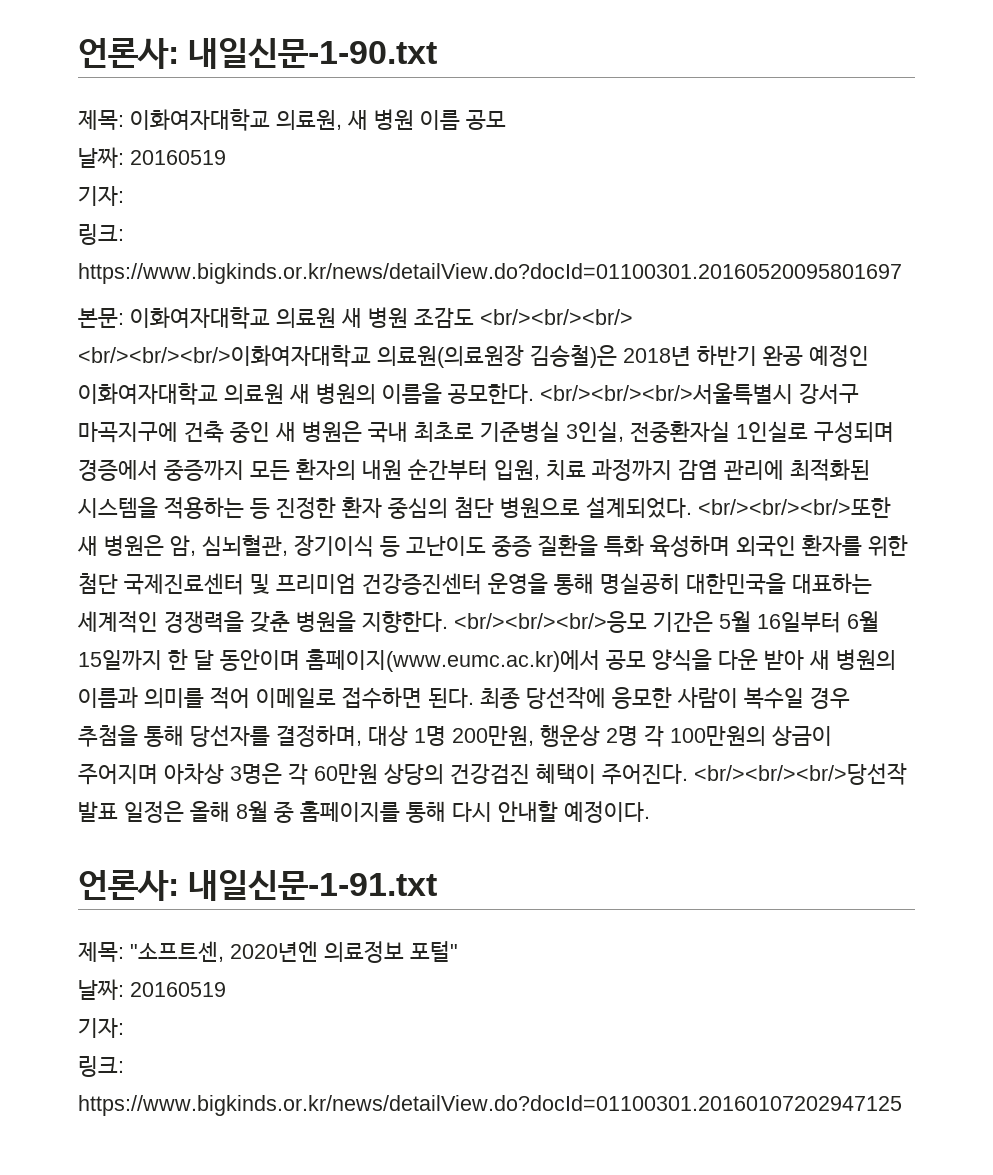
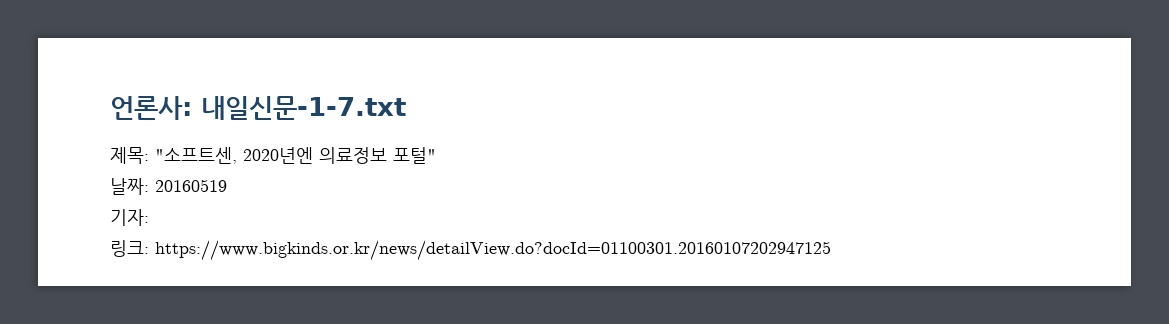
- 언론사: 내일신문-1-90.txt
- 제목: 이화여자대학교 의료원, 새 병원 이름 공모
- 날짜: 20160519
- 기자:
- 링크: https://www.bigkinds.or.kr/news/detailView.do?docId=01100301.20160520095801697
- 본문: 이화여자대학교 의료원 새 병원 조감도 <br/><br/><br/> <br/><br/><br/>이화여자대학교 의료원(의료원장 김승철)은 2018년 하반기 완공 예정인 이화여자대학교 의료원 새 병원의 이름을 공모한다. <br/><br/><br/>서울특별시 강서구 마곡지구에 건축 중인 새 병원은 국내 최초로 기준병실 3인실, 전중환자실 1인실로 구성되며 경증에서 중증까지 모든 환자의 내원 순간부터 입원, 치료 과정까지 감염 관리에 최적화된 시스템을 적용하는 등 진정한 환자 중심의 첨단 병원으로 설계되었다. <br/><br/><br/>또한 새 병원은 암, 심뇌혈관, 장기이식 등 고난이도 중증 질환을 특화 육성하며 외국인 환자를 위한 첨단 국제진료센터 및 프리미엄 건강증진센터 운영을 통해 명실공히 대한민국을 대표하는 세계적인 경쟁력을 갖춘 병원을 지향한다. <br/><br/><br/>응모 기간은 5월 16일부터 6월 15일까지 한 달 동안이며 홈페이지(www.eumc.ac.kr)에서 공모 양식을 다운 받아 새 병원의 이름과 의미를 적어 이메일로 접수하면 된다. 최종 당선작에 응모한 사람이 복수일 경우 추첨을 통해 당선자를 결정하며, 대상 1명 200만원, 행운상 2명 각 100만원의 상금이 주어지며 아차상 3명은 각 60만원 상당의 건강검진 혜택이 주어진다. <br/><br/><br/>당선작 발표 일정은 올해 8월 중 홈페이지를 통해 다시 안내할 예정이다.
- 언론사: 내일신문-1-91.txt
+ 언론사: 내일신문-1-7.txt

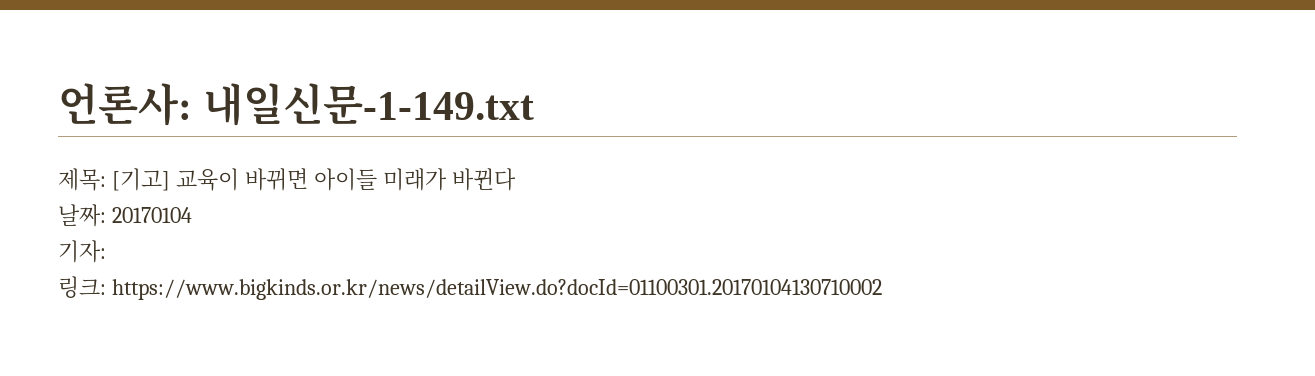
- 언론사: 내일신문-1-7.txt
+ 언론사: 내일신문-1-149.txt
- 제목: "소프트센, 2020년엔 의료정보 포털"
+ 제목: [기고] 교육이 바뀌면 아이들 미래가 바뀐다
- 날짜: 20160519
+ 날짜: 20170104
- 링크: https://www.bigkinds.or.kr/news/detailView.do?docId=01100301.20160107202947125
+ 링크: https://www.bigkinds.or.kr/news/detailView.do?docId=01100301.20170104130710002

